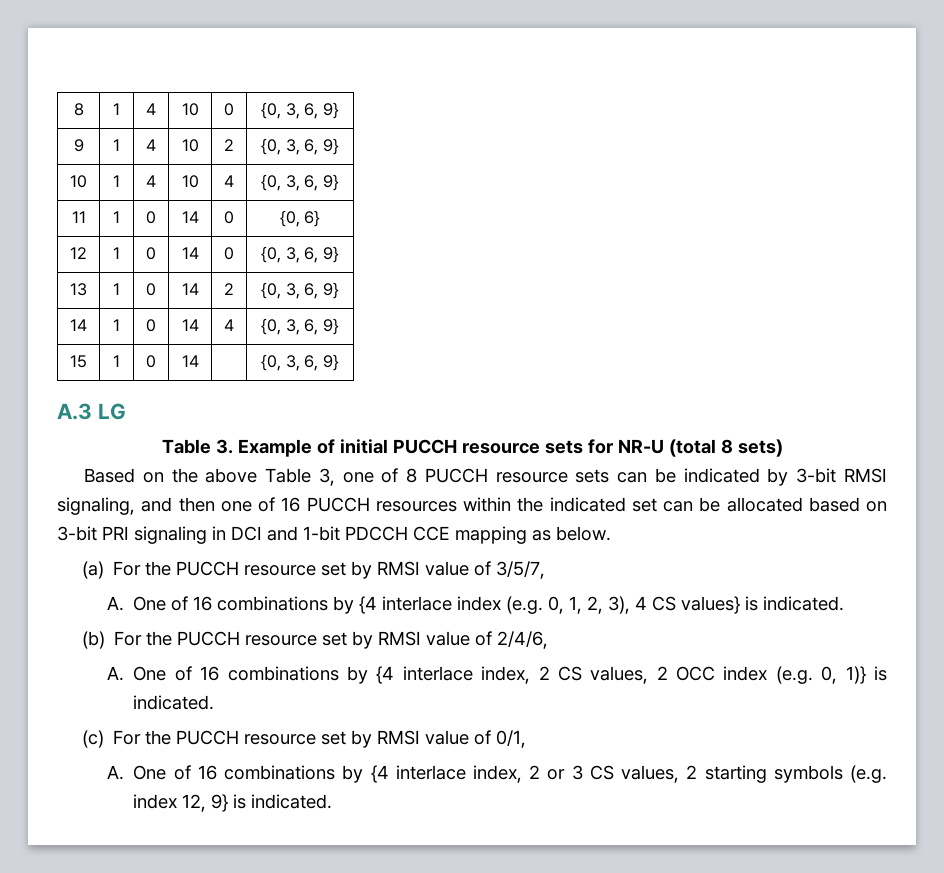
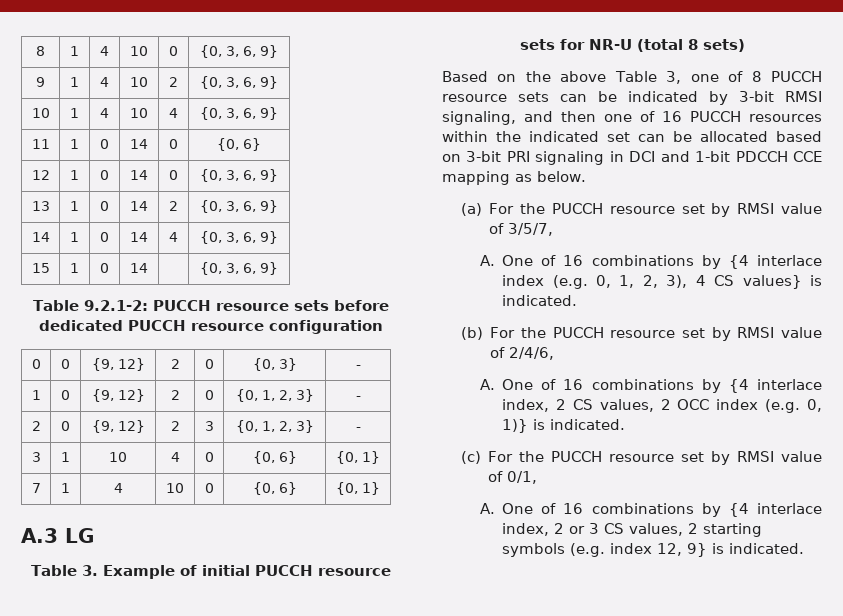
+ Table 9.2.1-2: PUCCH resource sets before dedicated PUCCH resource configuration
+ 0 | 0 | {9, 12} | 2 | 0 | {0, 3} | -
+ 1 | 0 | {9, 12} | 2 | 0 | {0, 1, 2, 3} | -
+ 2 | 0 | {9, 12} | 2 | 3 | {0, 1, 2, 3} | -
+ 3 | 1 | 10 | 4 | 0 | {0, 6} | {0, 1}
+ 7 | 1 | 4 | 10 | 0 | {0, 6} | {0, 1}

